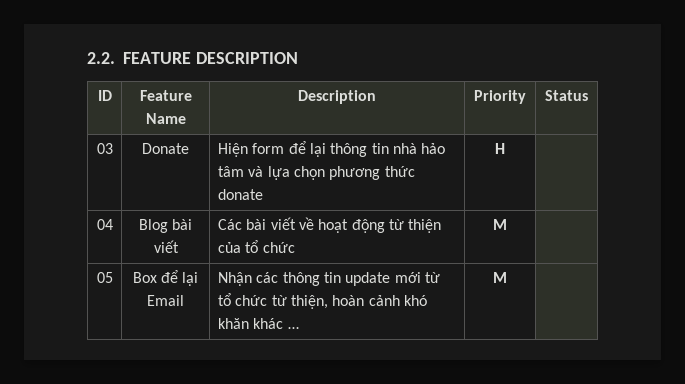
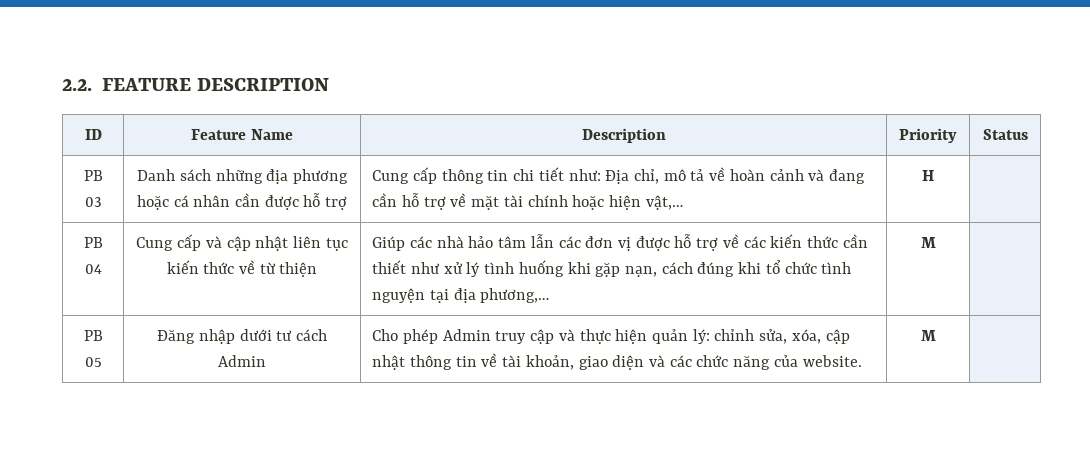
- 03
+ PB 03
- Donate | Hiện form để lại thông tin nhà hảo tâm và lựa chọn phương thức donate
+ Danh sách những địa phương hoặc cá nhân cần được hỗ trợ | Cung cấp thông tin chi tiết như: Địa chỉ, mô tả về hoàn cảnh và đang cần hỗ trợ về mặt tài chính hoặc hiện vật,…
- 04
+ PB 04
- Blog bài viết | Các bài viết về hoạt động từ thiện của tổ chức
+ Cung cấp và cập nhật liên tục kiến thức về từ thiện | Giúp các nhà hảo tâm lẫn các đơn vị được hỗ trợ về các kiến thức cần thiết như xử lý tình huống khi gặp nạn, cách đúng khi tổ chức tình nguyện tại địa phương,…
- 05 | Box để lại Email | Nhận các thông tin update mới từ tổ chức từ thiện, hoàn cảnh khó khăn khác … | M |
+ PB 05 | Đăng nhập dưới tư cách Admin | Cho phép Admin truy cập và thực hiện quản lý: chỉnh sửa, xóa, cập nhật thông tin về tài khoản, giao diện và các chức năng của website. | M |

